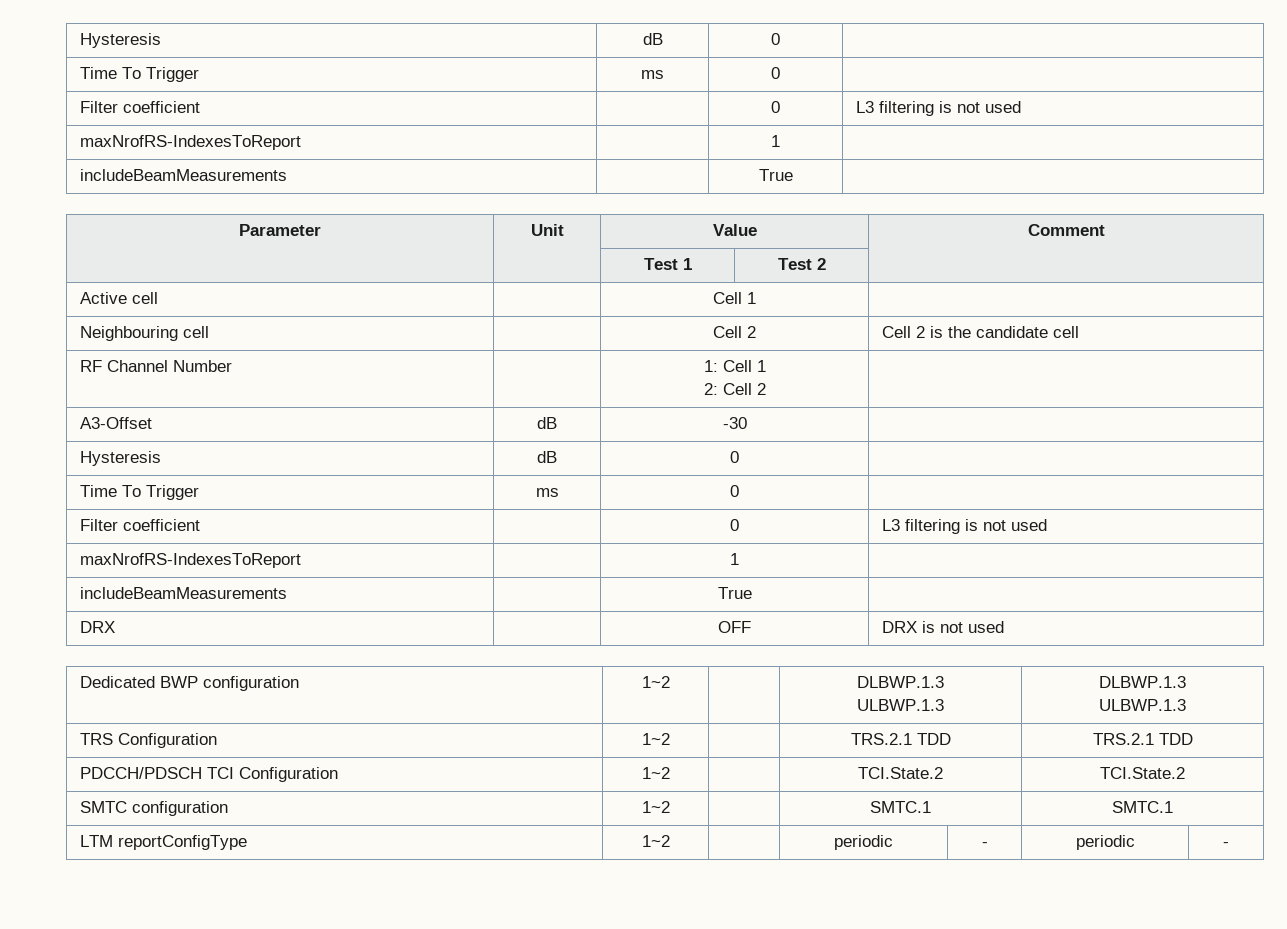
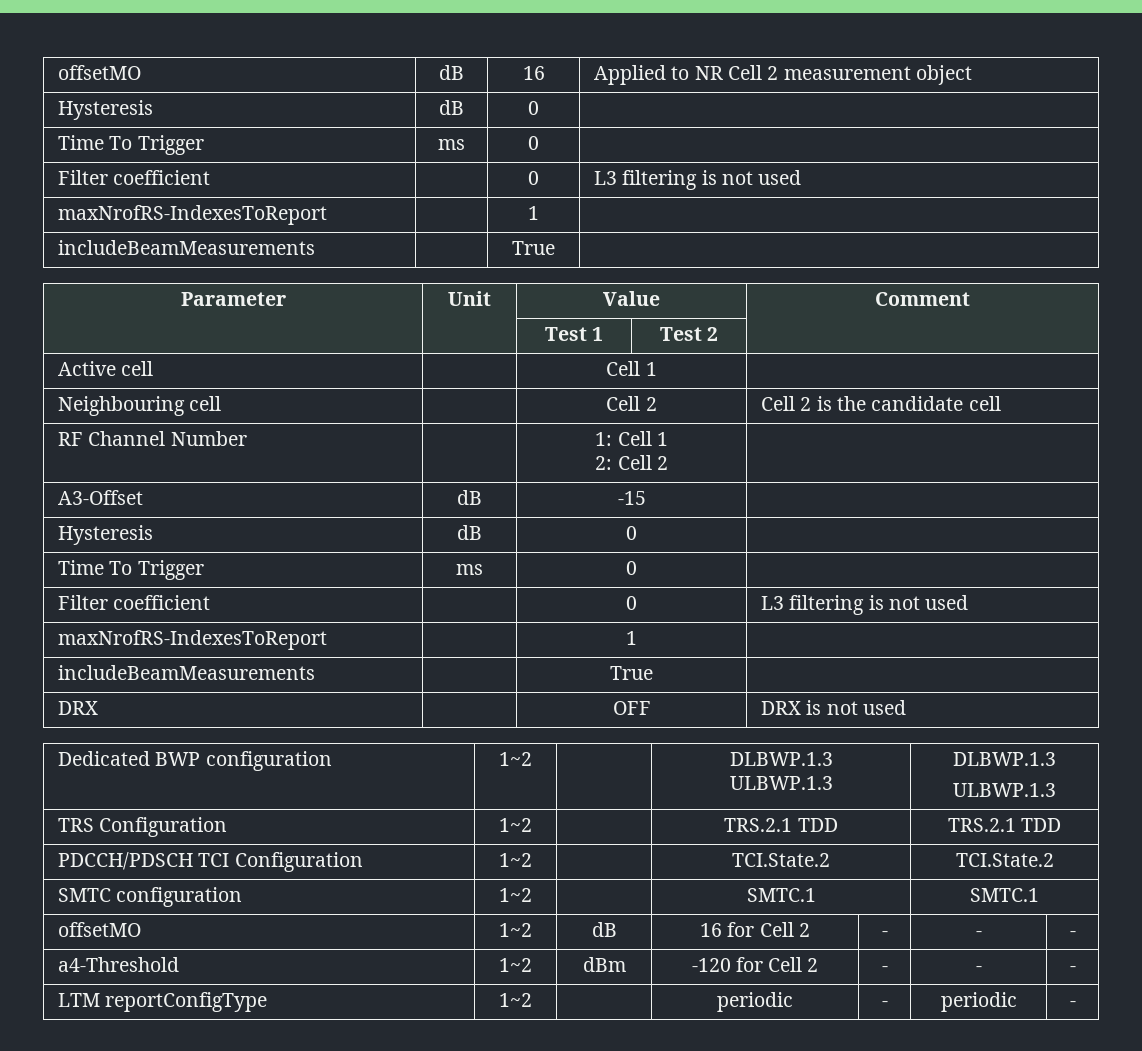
+ offsetMO | dB | 16 | Applied to NR Cell 2 measurement object
- A3-Offset | dB | -30 |
+ A3-Offset | dB | -15 |
+ offsetMO | 1~2 | dB | 16 for Cell 2 | - | - | -
+ a4-Threshold | 1~2 | dBm | -120 for Cell 2 | - | - | -

